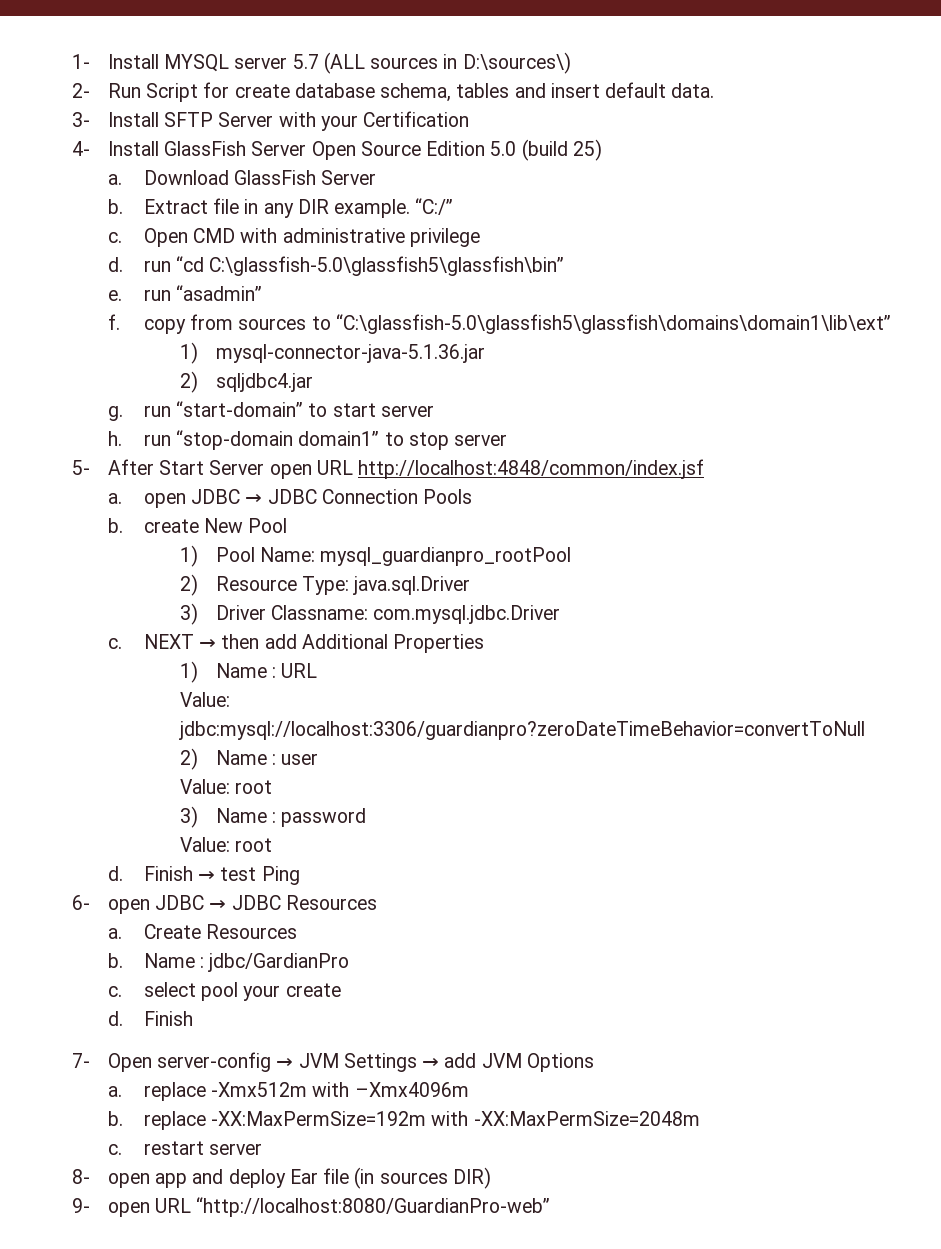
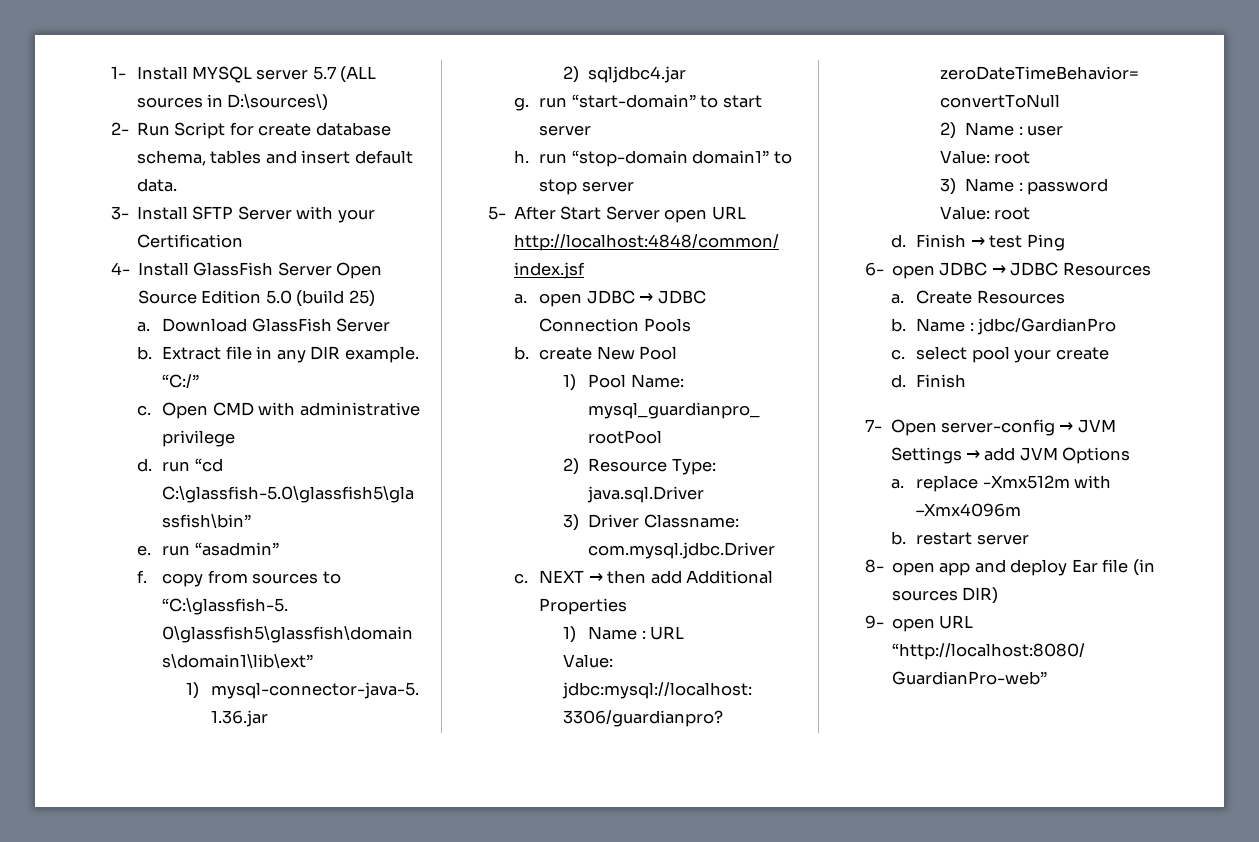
- b. replace -XX:MaxPermSize=192m with -XX:MaxPermSize=2048m
- c. restart server
+ b. restart server

